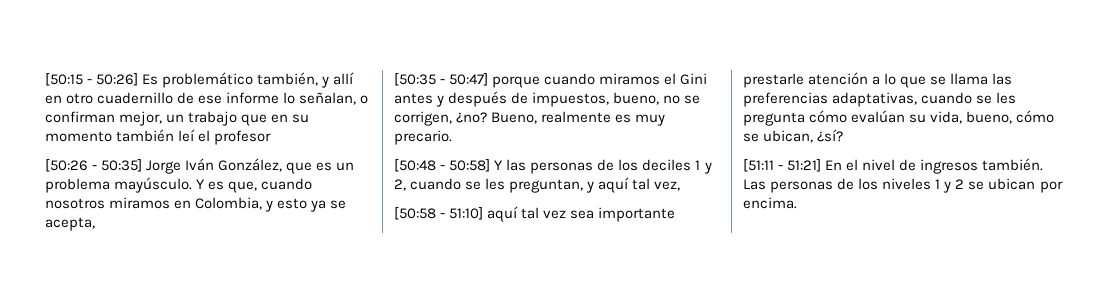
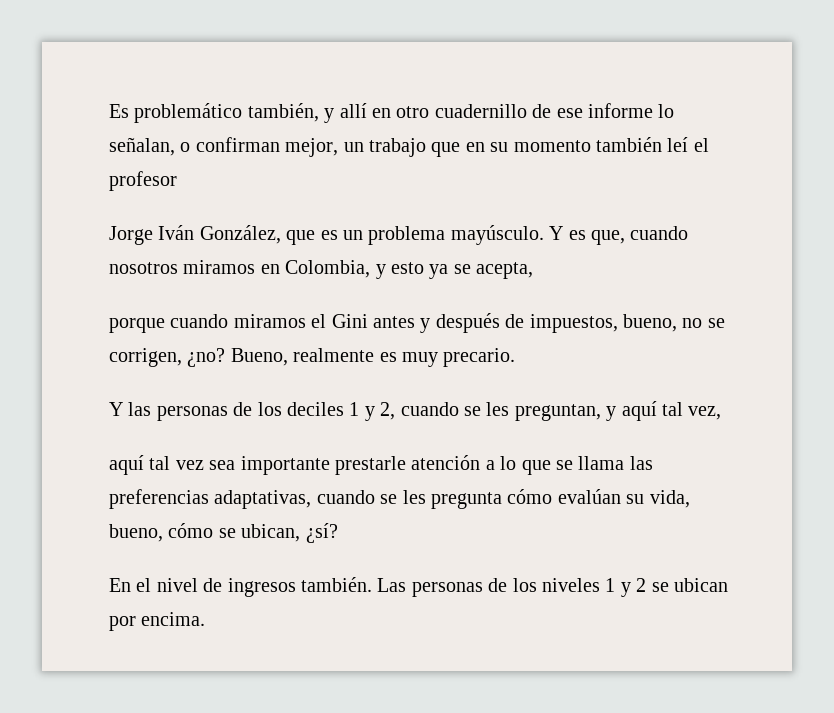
- [50:15 - 50:26] Es problemático también, y allí en otro cuadernillo de ese informe lo señalan, o confirman mejor, un trabajo que en su momento también leí el profesor
+ Es problemático también, y allí en otro cuadernillo de ese informe lo señalan, o confirman mejor, un trabajo que en su momento también leí el profesor
- [50:26 - 50:35] Jorge Iván González, que es un problema mayúsculo.
+ Jorge Iván González, que es un problema mayúsculo.
- [50:35 - 50:47] porque cuando miramos el Gini antes y después de impuestos, bueno, no se corrigen, ¿no?
+ porque cuando miramos el Gini antes y después de impuestos, bueno, no se corrigen, ¿no?
- [50:48 - 50:58] Y las personas de los deciles 1 y 2, cuando se les preguntan, y aquí tal vez,
+ Y las personas de los deciles 1 y 2, cuando se les preguntan, y aquí tal vez,
- [50:58 - 51:10] aquí tal vez sea importante prestarle atención a lo que se llama las preferencias adaptativas, cuando se les pregunta cómo evalúan su vida, bueno, cómo se ubican, ¿sí?
+ aquí tal vez sea importante prestarle atención a lo que se llama las preferencias adaptativas, cuando se les pregunta cómo evalúan su vida, bueno, cómo se ubican, ¿sí?
- [51:11 - 51:21] En el nivel de ingresos también.
+ En el nivel de ingresos también.

